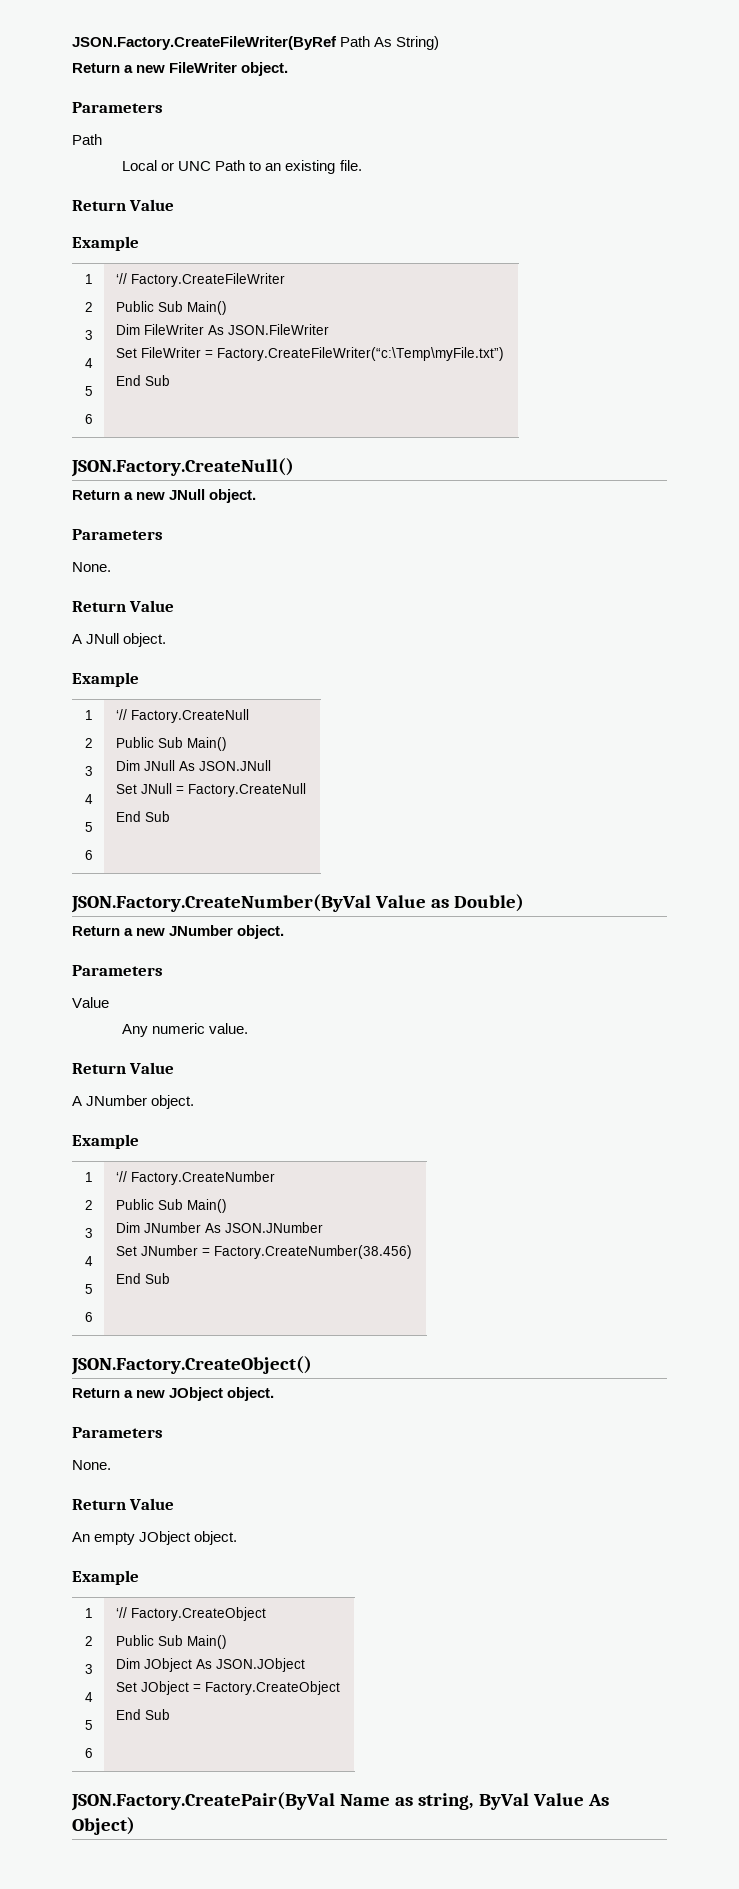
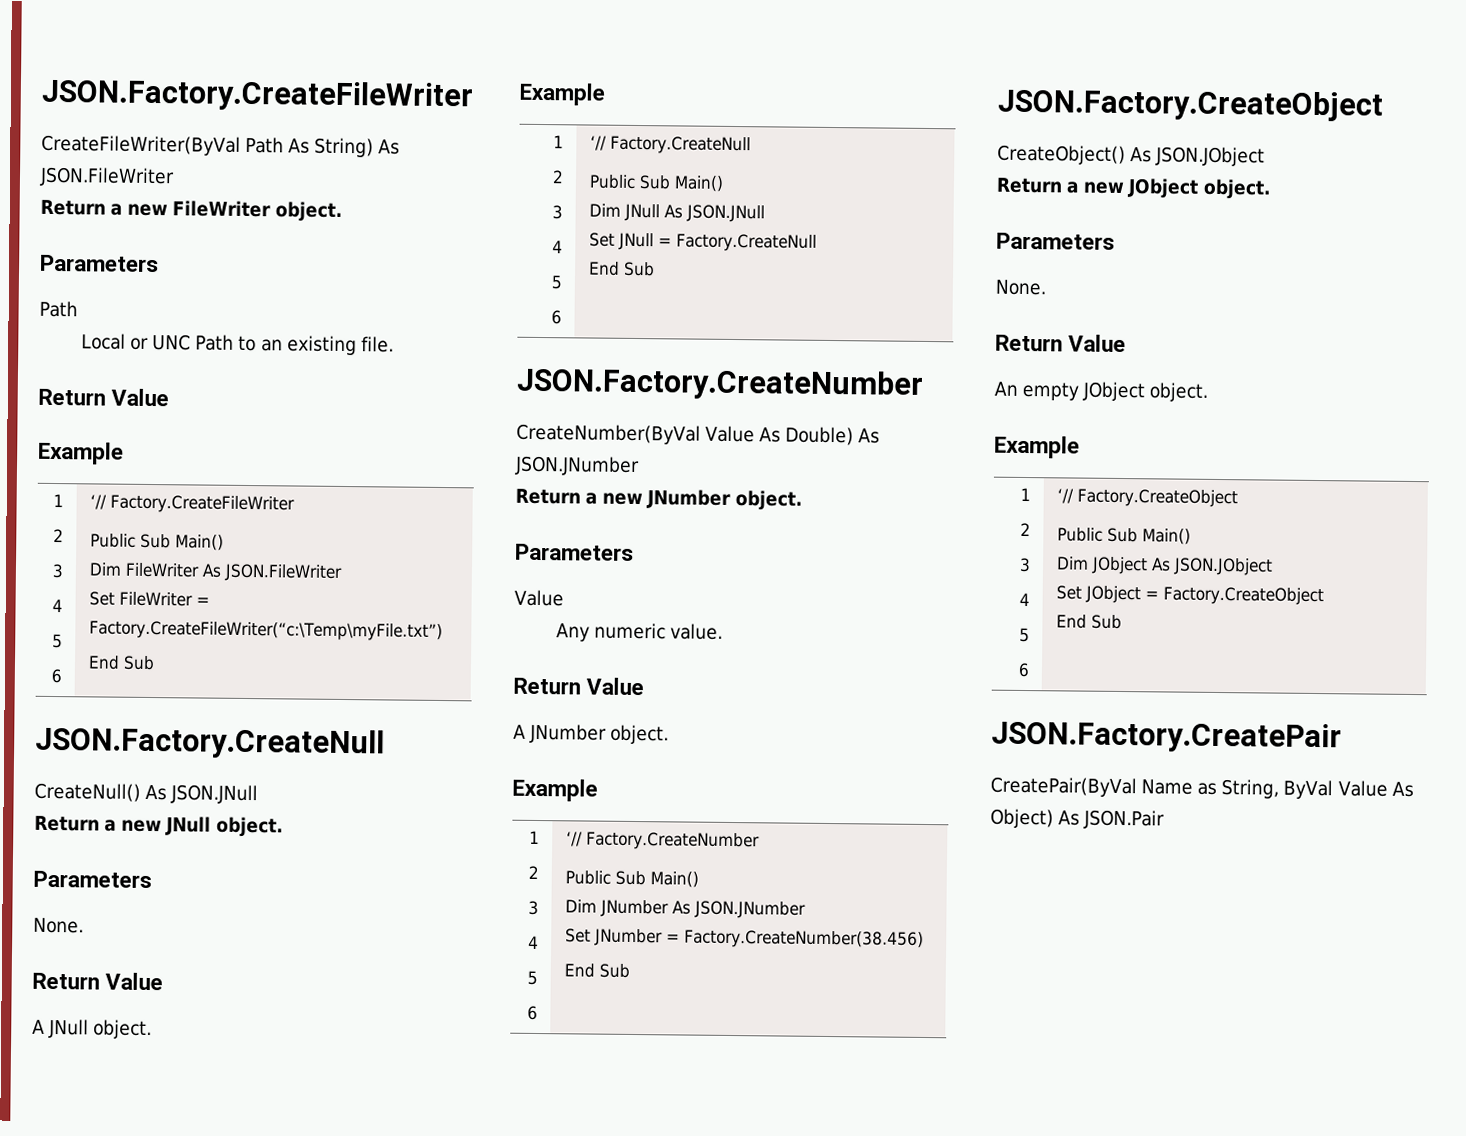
- JSON.Factory.CreateFileWriter(ByRef Path As String)
+ JSON.Factory.CreateFileWriter
+ CreateFileWriter(ByVal Path As String) As JSON.FileWriter
- JSON.Factory.CreateNull()
+ JSON.Factory.CreateNull
+ CreateNull() As JSON.JNull
- JSON.Factory.CreateNumber(ByVal Value as Double)
+ JSON.Factory.CreateNumber
+ CreateNumber(ByVal Value As Double) As JSON.JNumber
- JSON.Factory.CreateObject()
+ JSON.Factory.CreateObject
+ CreateObject() As JSON.JObject
- JSON.Factory.CreatePair(ByVal Name as string, ByVal Value As Object)
+ JSON.Factory.CreatePair
+ CreatePair(ByVal Name as String, ByVal Value As Object) As JSON.Pair

